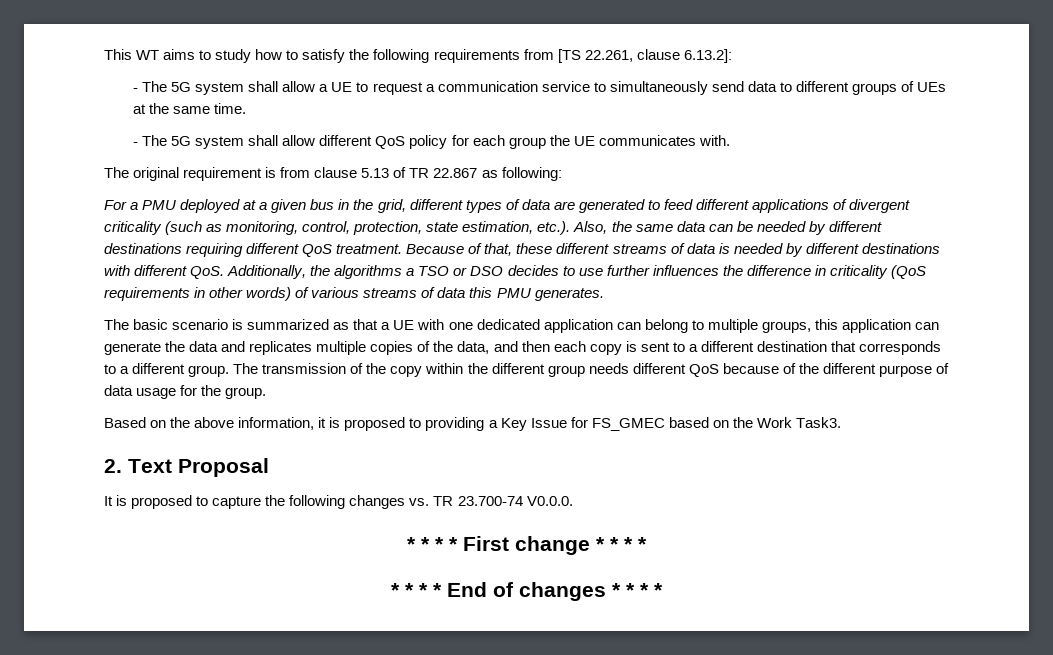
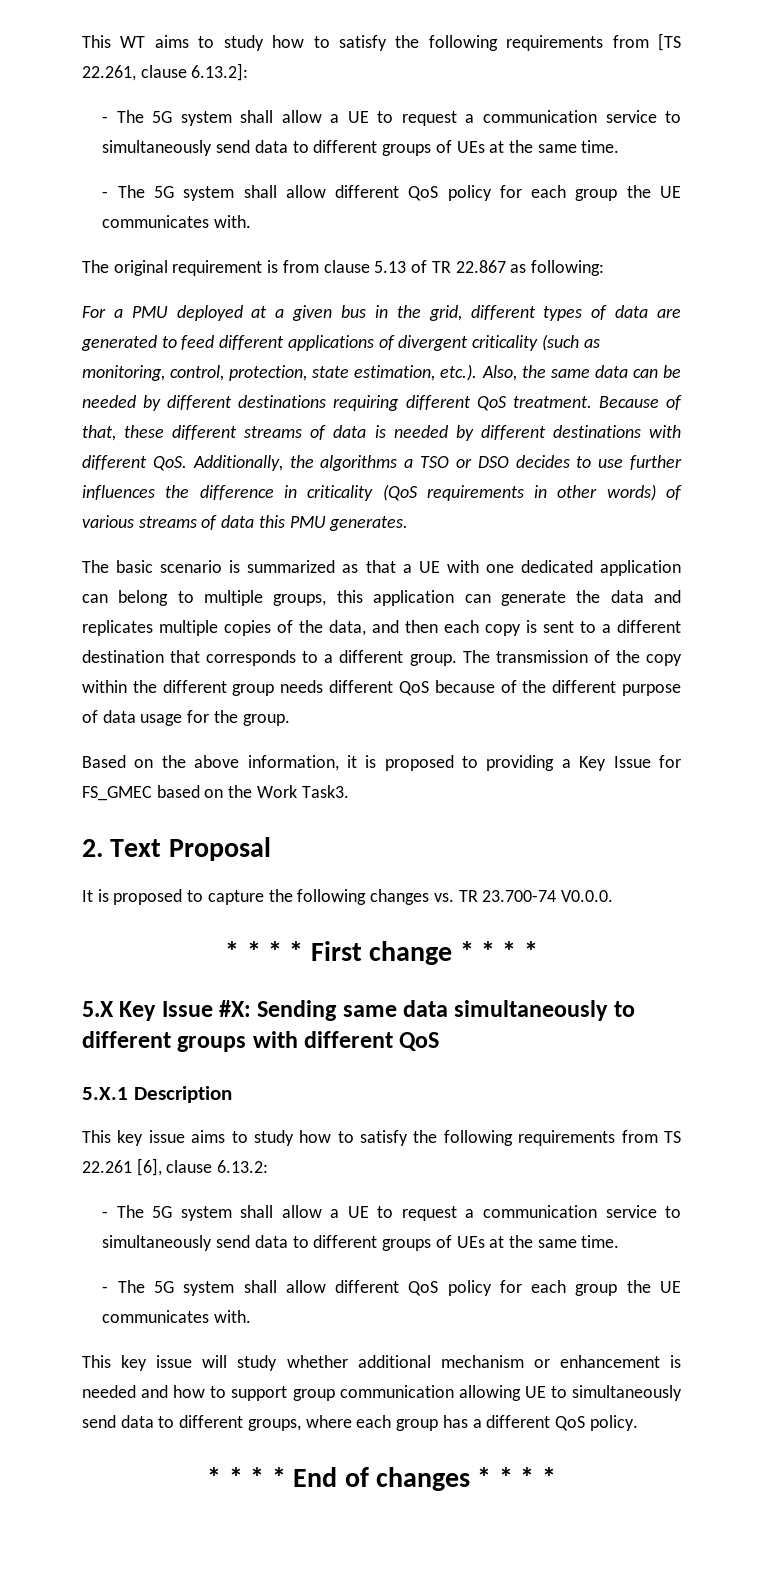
+ 5.X Key Issue #X: Sending same data simultaneously to different groups with different QoS
+ 5.X.1 Description
+ This key issue aims to study how to satisfy the following requirements from TS 22.261 [6], clause 6.13.2:
+ - The 5G system shall allow a UE to request a communication service to simultaneously send data to different groups of UEs at the same time.
+ - The 5G system shall allow different QoS policy for each group the UE communicates with.
+ This key issue will study whether additional mechanism or enhancement is needed and how to support group communication allowing UE to simultaneously send data to different groups, where each group has a different QoS policy.

